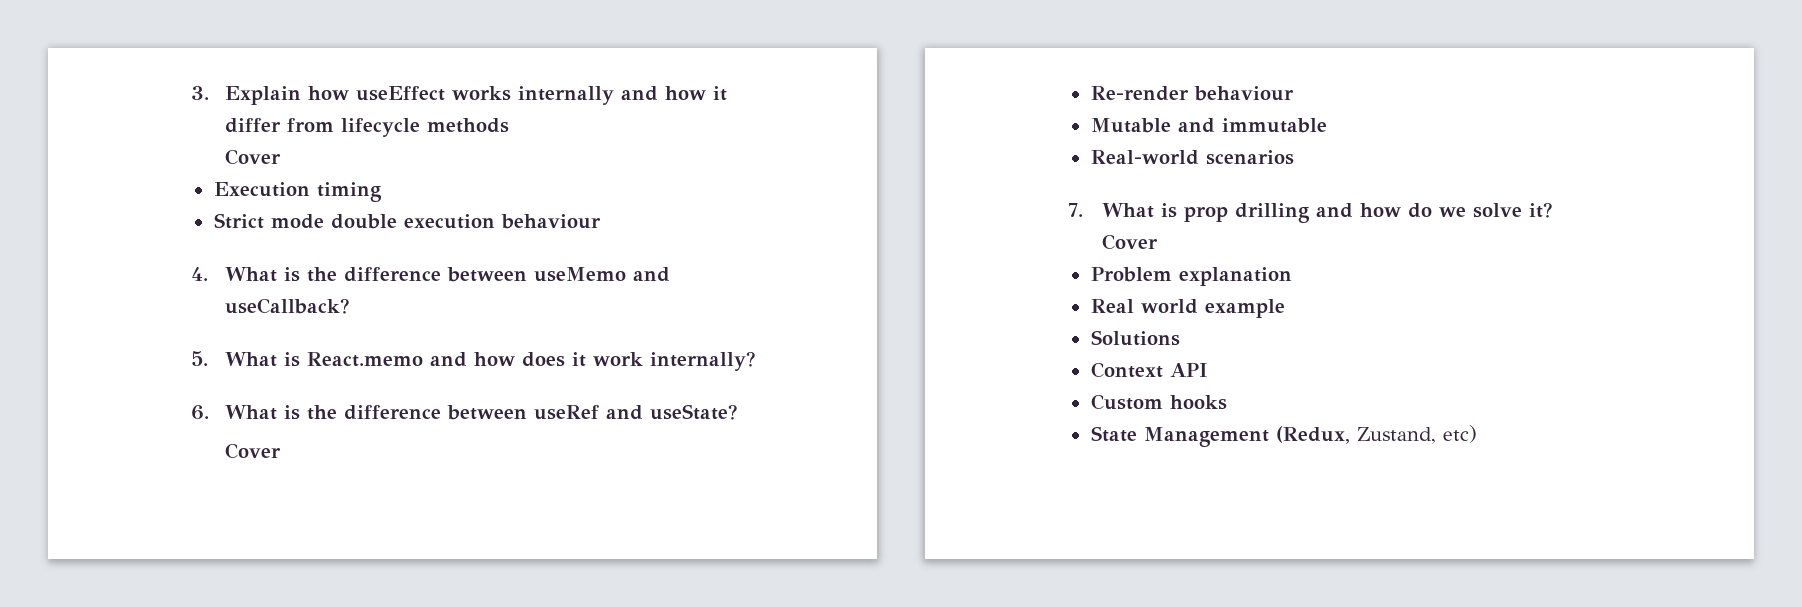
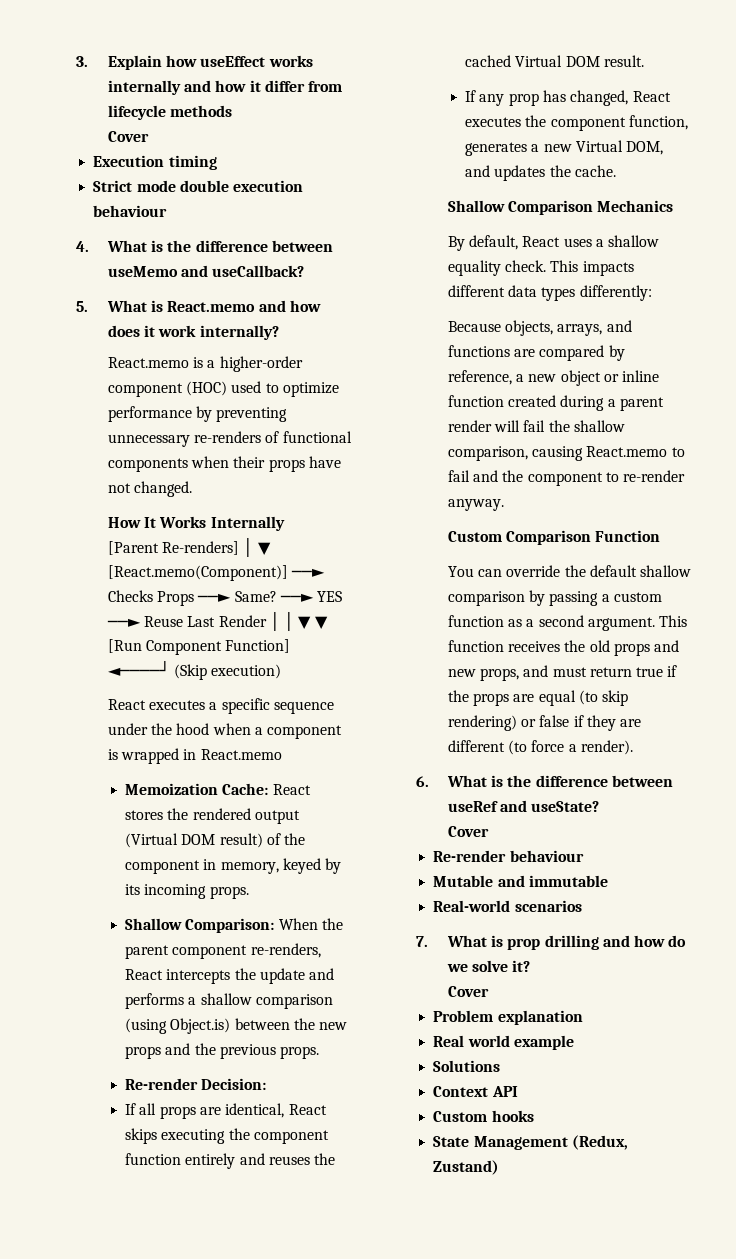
+ React.memo is a higher-order component (HOC) used to optimize performance by preventing unnecessary re-renders of functional components when their props have not changed.
+ How It Works Internally
+ [Parent Re-renders] │ ▼ [React.memo(Component)] ──► Checks Props ──► Same? ──► YES ──► Reuse Last Render │ │ ▼ ▼ [Run Component Function] ◄────┘ (Skip execution)
+ React executes a specific sequence under the hood when a component is wrapped in React.memo
+ Memoization Cache: React stores the rendered output (Virtual DOM result) of the component in memory, keyed by its incoming props.
+ Shallow Comparison: When the parent component re-renders, React intercepts the update and performs a shallow comparison (using Object.is) between the new props and the previous props.
+ Re-render Decision:
+ If all props are identical, React skips executing the component function entirely and reuses the cached Virtual DOM result.
+ If any prop has changed, React executes the component function, generates a new Virtual DOM, and updates the cache.
+ Shallow Comparison Mechanics
+ By default, React uses a shallow equality check. This impacts different data types differently:
+ Because objects, arrays, and functions are compared by reference, a new object or inline function created during a parent render will fail the shallow comparison, causing React.memo to fail and the component to re-render anyway.
+ Custom Comparison Function
+ You can override the default shallow comparison by passing a custom function as a second argument. This function receives the old props and new props, and must return true if the props are equal (to skip rendering) or false if they are different (to force a render).
- State Management (Redux, Zustand, etc)
+ State Management (Redux, Zustand)

